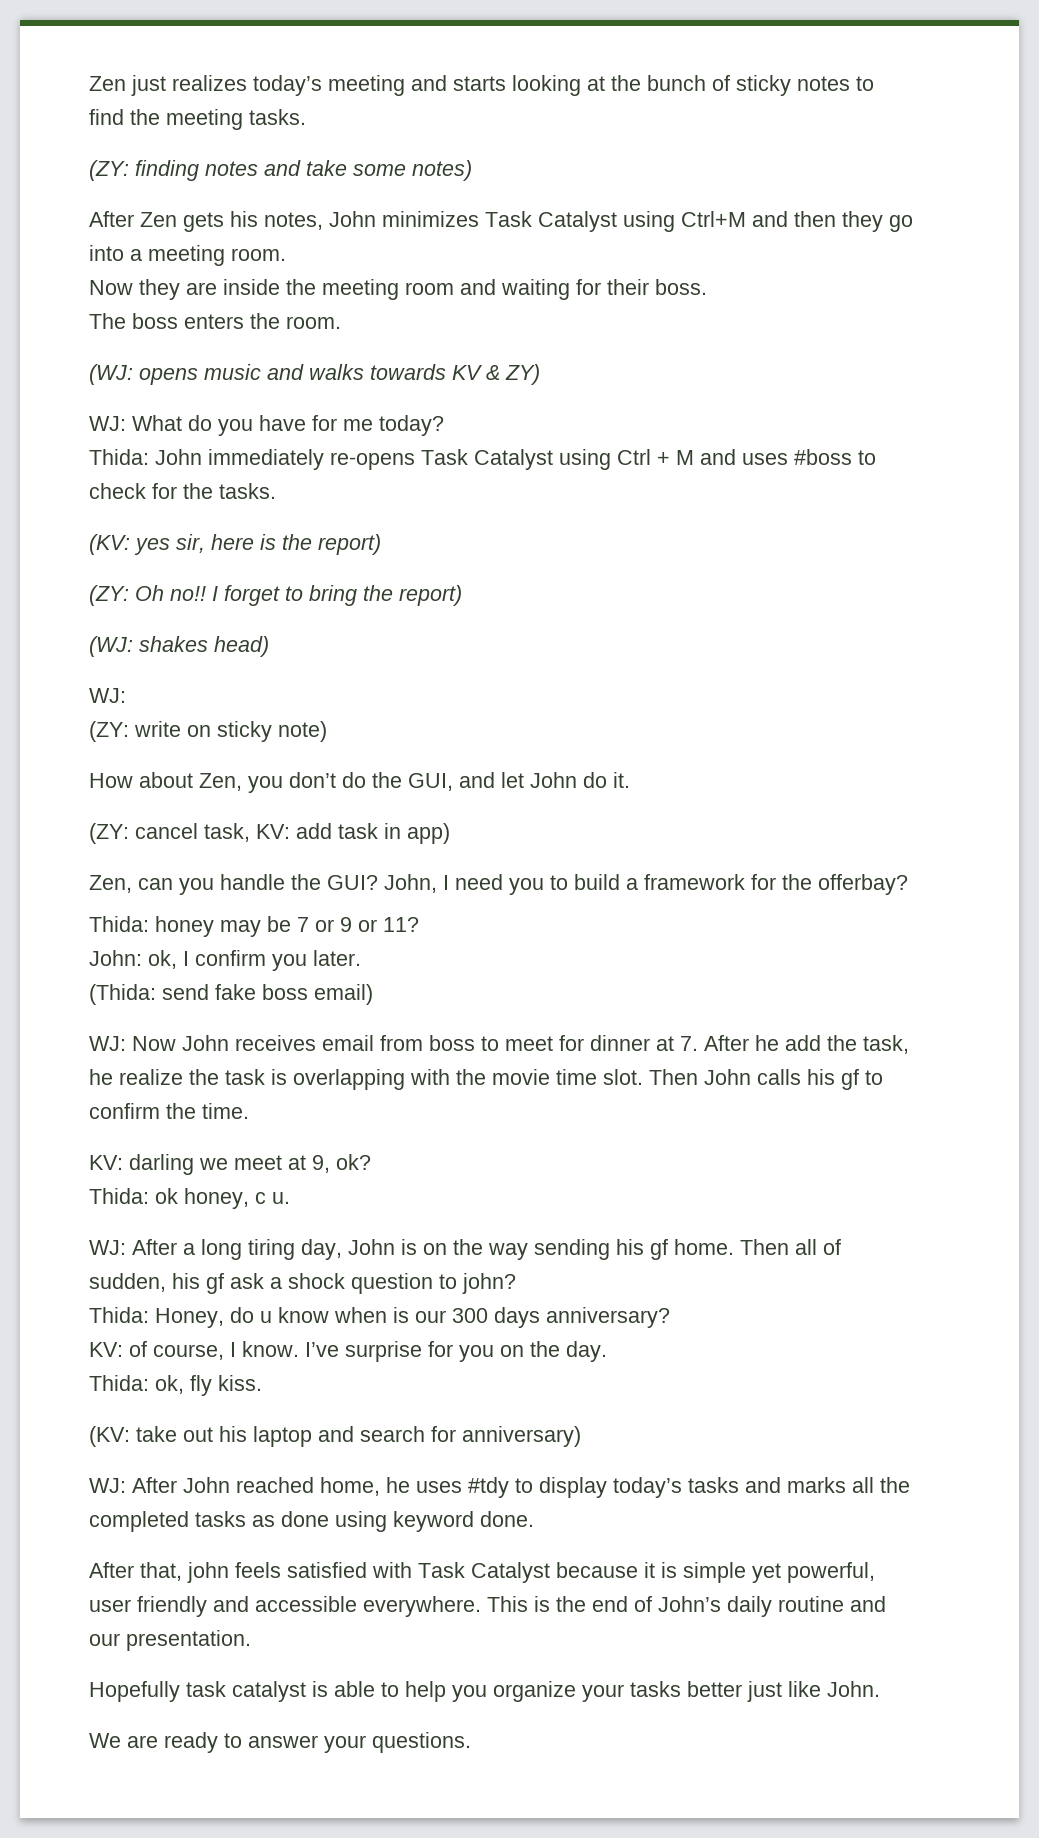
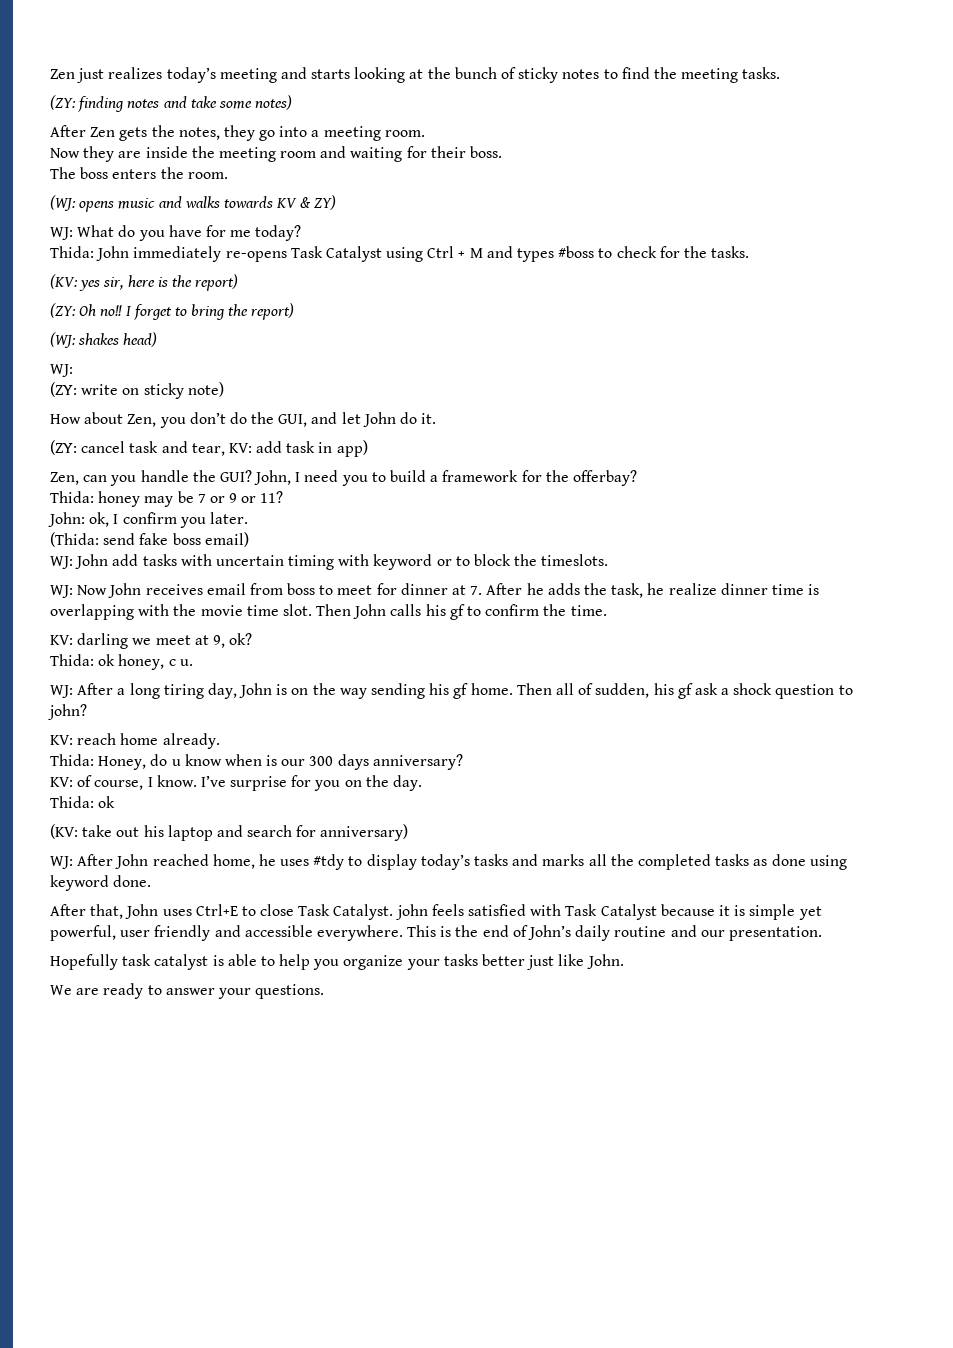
- After Zen gets his notes, John minimizes Task Catalyst using Ctrl+M and then they go into a meeting room.
+ After Zen gets the notes, they go into a meeting room.
- Thida: John immediately re-opens Task Catalyst using Ctrl + M and uses #boss to check for the tasks.
+ Thida: John immediately re-opens Task Catalyst using Ctrl + M and types #boss to check for the tasks.
- (ZY: cancel task, KV: add task in app)
+ (ZY: cancel task and tear, KV: add task in app)
+ WJ: John add tasks with uncertain timing with keyword or to block the timeslots.
- WJ: Now John receives email from boss to meet for dinner at 7. After he add the task, he realize the task is overlapping with the movie time slot.
+ WJ: Now John receives email from boss to meet for dinner at 7. After he adds the task, he realize dinner time is overlapping with the movie time slot.
+ KV: reach home already.
  I’ve surprise for you on the day.
- Thida: ok, fly kiss.
+ Thida: ok
- After that, john feels satisfied with Task Catalyst because it is simple yet powerful, user friendly and accessible everywhere.
+ After that, John uses Ctrl+E to close Task Catalyst. john feels satisfied with Task Catalyst because it is simple yet powerful, user friendly and accessible everywhere.

